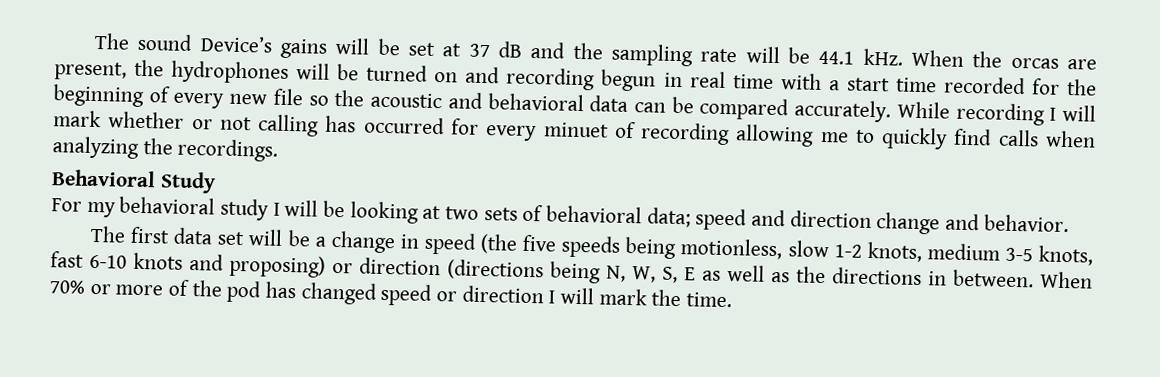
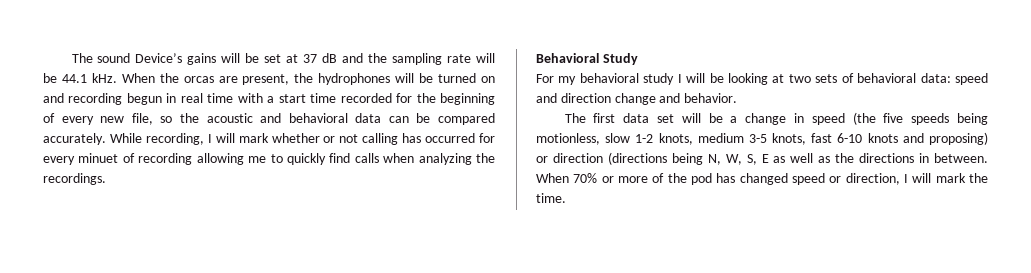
- When the orcas are present, the hydrophones will be turned on and recording begun in real time with a start time recorded for the beginning of every new file so the acoustic and behavioral data can be compared accurately.
+ When the orcas are present, the hydrophones will be turned on and recording begun in real time with a start time recorded for the beginning of every new file, so the acoustic and behavioral data can be compared accurately.
- While recording I will mark whether or not calling has occurred for every minuet of recording allowing me to quickly find calls when analyzing the recordings.
+ While recording, I will mark whether or not calling has occurred for every minuet of recording allowing me to quickly find calls when analyzing the recordings.
- For my behavioral study I will be looking at two sets of behavioral data; speed and direction change and behavior.
+ For my behavioral study I will be looking at two sets of behavioral data: speed and direction change and behavior.
- When 70% or more of the pod has changed speed or direction I will mark the time.
+ When 70% or more of the pod has changed speed or direction, I will mark the time.

